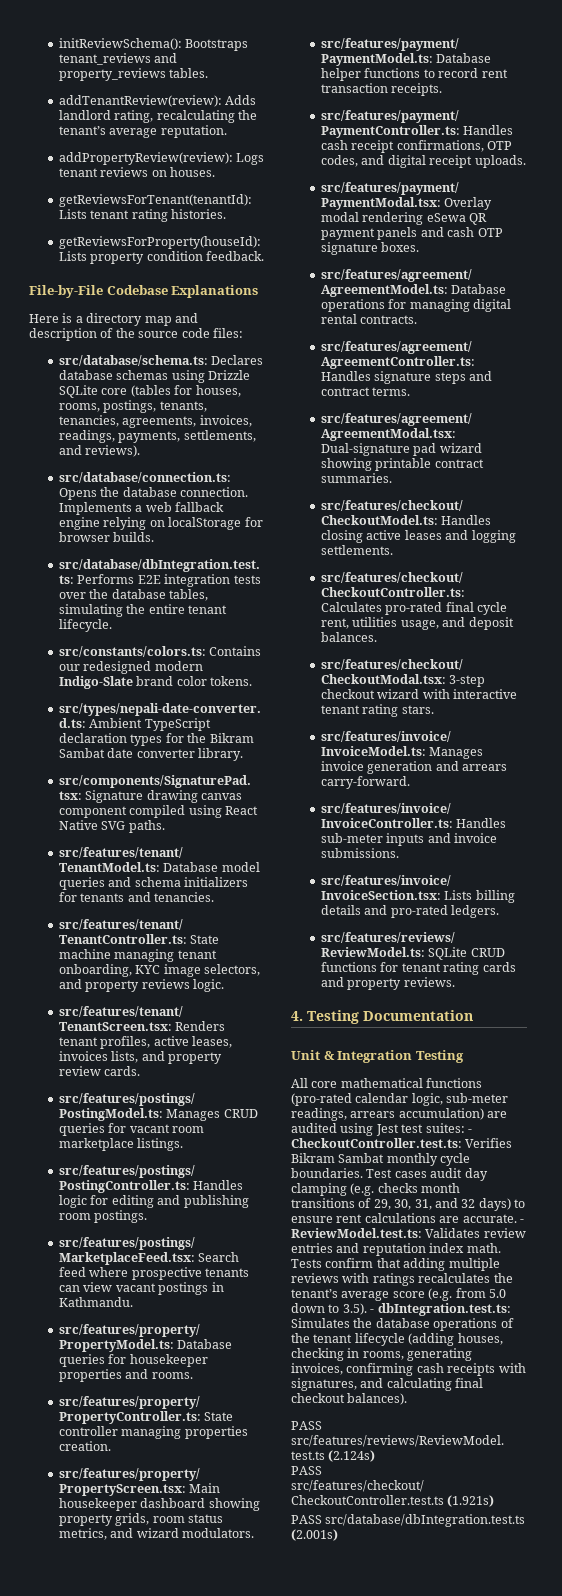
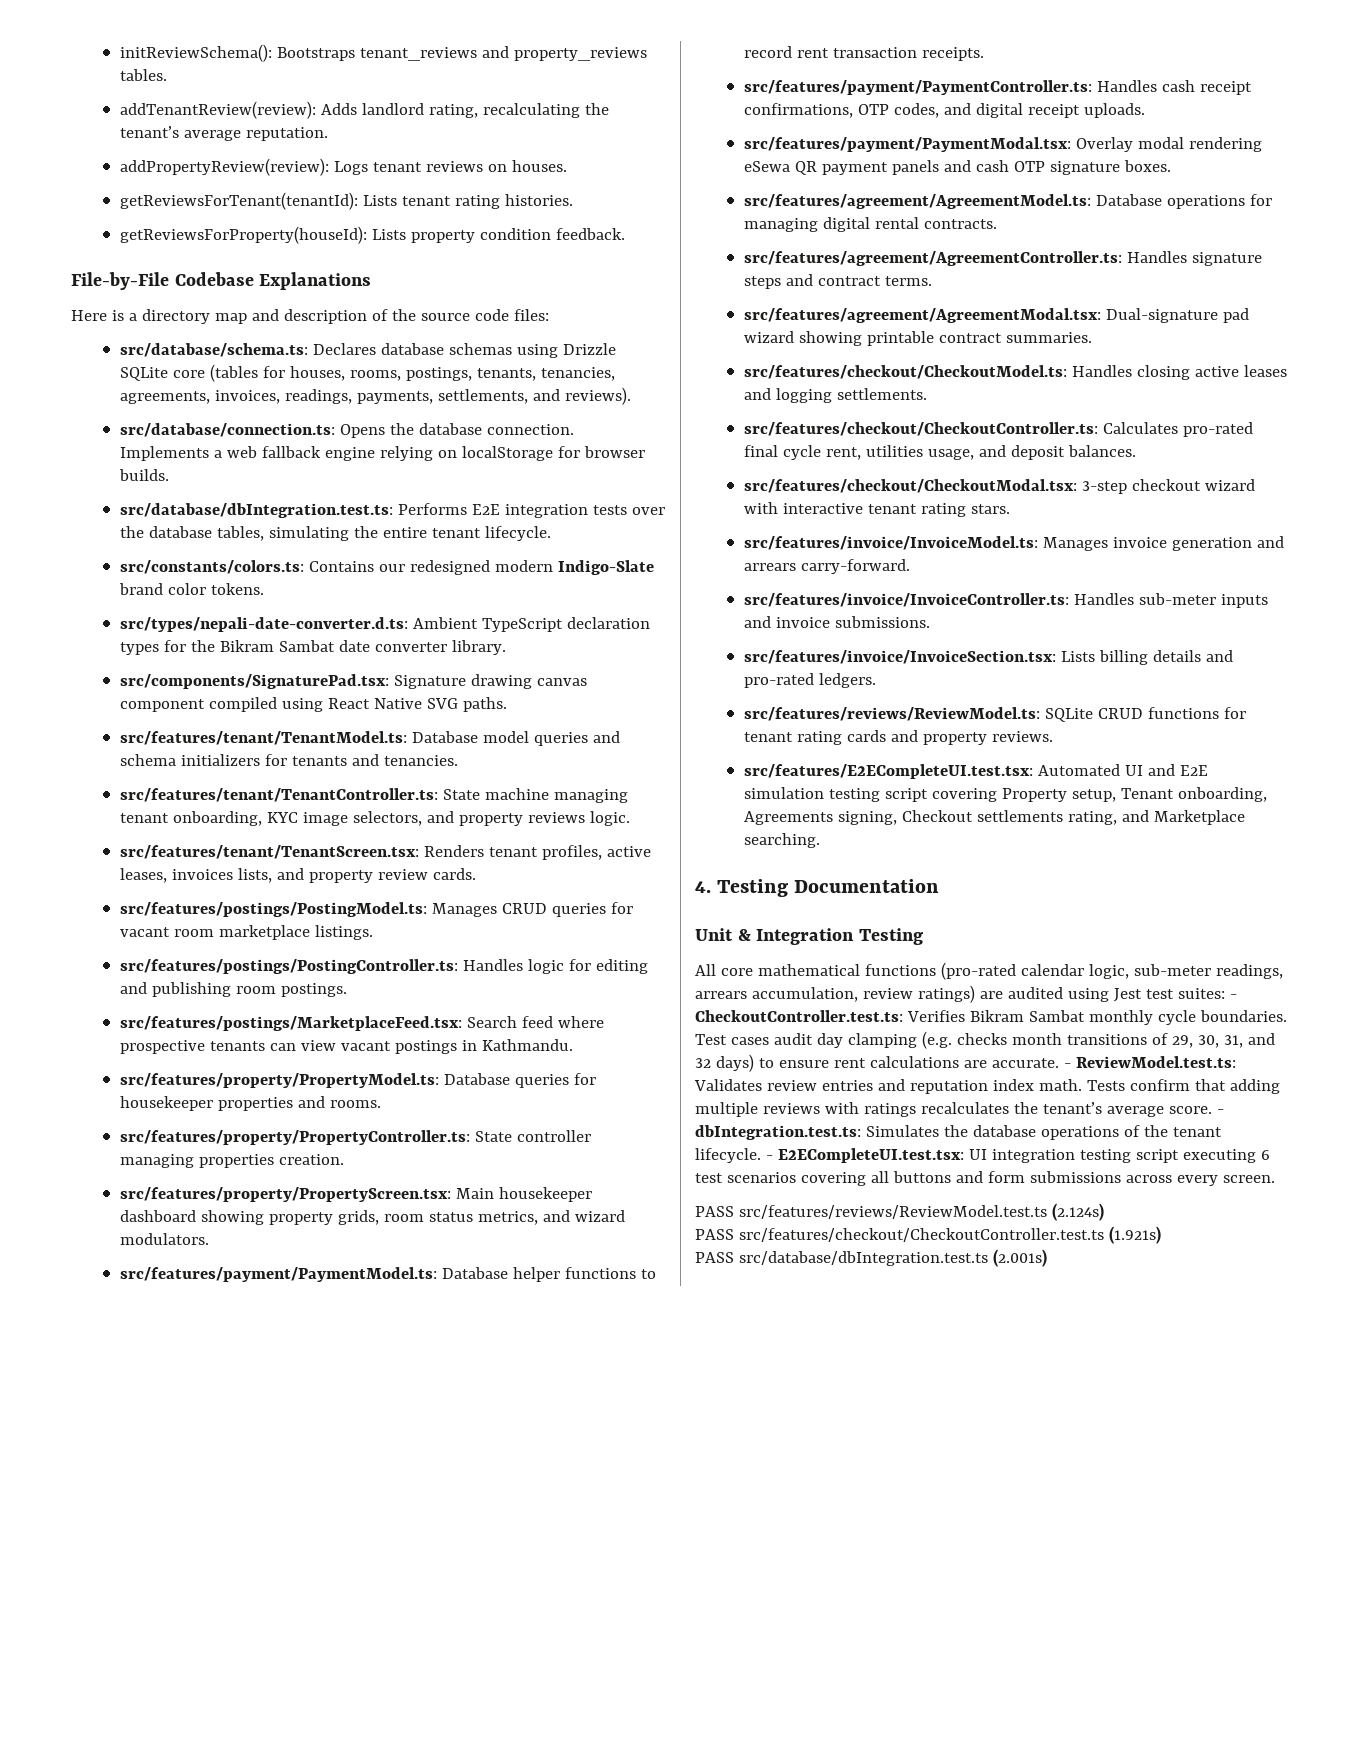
+ src/features/E2ECompleteUI.test.tsx: Automated UI and E2E simulation testing script covering Property setup, Tenant onboarding, Agreements signing, Checkout settlements rating, and Marketplace searching.
- All core mathematical functions (pro-rated calendar logic, sub-meter readings, arrears accumulation) are audited using Jest test suites: - CheckoutController.test.ts: Verifies Bikram Sambat monthly cycle boundaries.
+ All core mathematical functions (pro-rated calendar logic, sub-meter readings, arrears accumulation, review ratings) are audited using Jest test suites: - CheckoutController.test.ts: Verifies Bikram Sambat monthly cycle boundaries.
- Tests confirm that adding multiple reviews with ratings recalculates the tenant’s average score (e.g. from 5.0 down to 3.5). - dbIntegration.test.ts: Simulates the database operations of the tenant lifecycle (adding houses, checking in rooms, generating invoices, confirming cash receipts with signatures, and calculating final checkout balances).
+ Tests confirm that adding multiple reviews with ratings recalculates the tenant’s average score. - dbIntegration.test.ts: Simulates the database operations of the tenant lifecycle. - E2ECompleteUI.test.tsx: UI integration testing script executing 6 test scenarios covering all buttons and form submissions across every screen.

